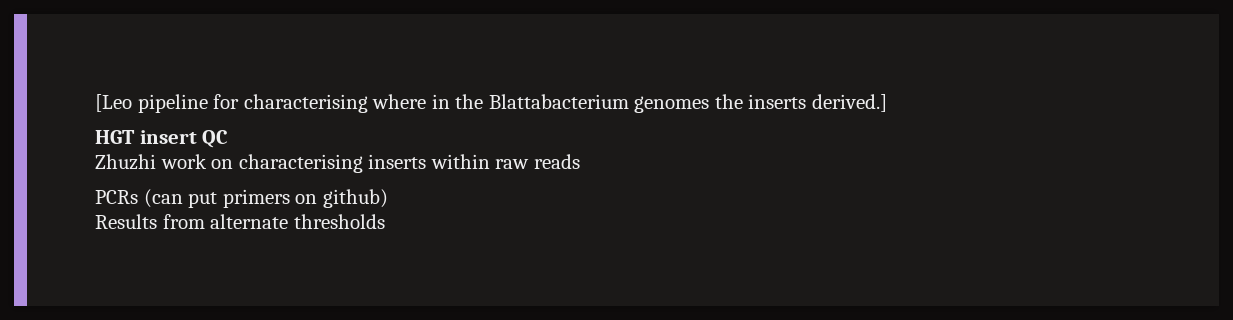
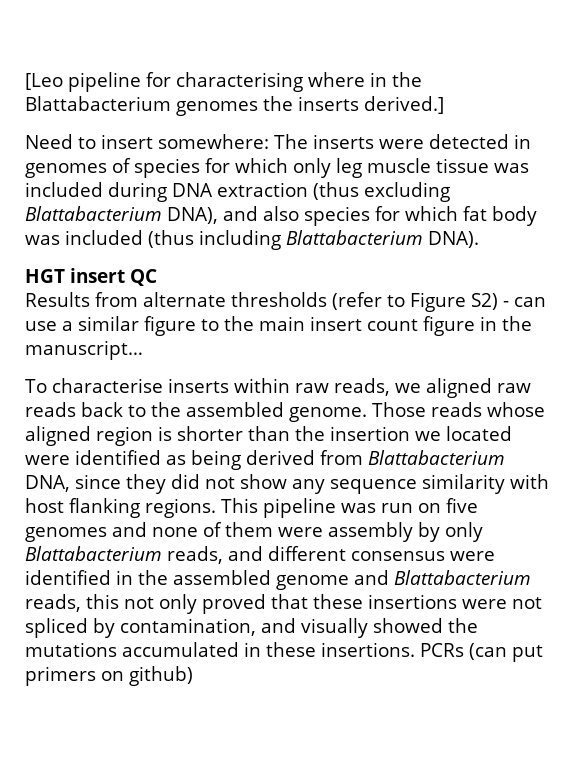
+ Need to insert somewhere: The inserts were detected in genomes of species for which only leg muscle tissue was included during DNA extraction (thus excluding Blattabacterium DNA), and also species for which fat body was included (thus including Blattabacterium DNA).
  HGT insert QC
- Zhuzhi work on characterising inserts within raw reads
- PCRs (can put primers on github)
+ Results from alternate thresholds (refer to Figure S2) - can use a similar figure to the main insert count figure in the manuscript…
+ To characterise inserts within raw reads, we aligned raw reads back to the assembled genome. Those reads whose aligned region is shorter than the insertion we located were identified as being derived from Blattabacterium DNA, since they did not show any sequence similarity with host flanking regions. This pipeline was run on five genomes and none of them were assembly by only Blattabacterium reads, and different consensus were identified in the assembled genome and Blattabacterium reads, this not only proved that these insertions were not spliced by contamination, and visually showed the mutations accumulated in these insertions. PCRs (can put primers on github)
- Results from alternate thresholds

